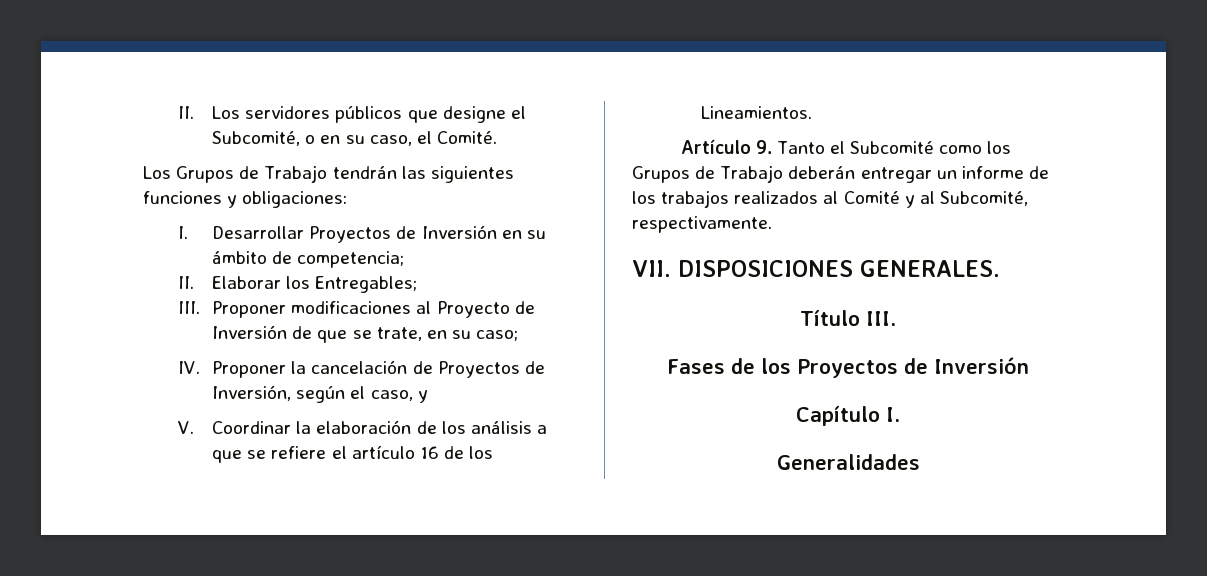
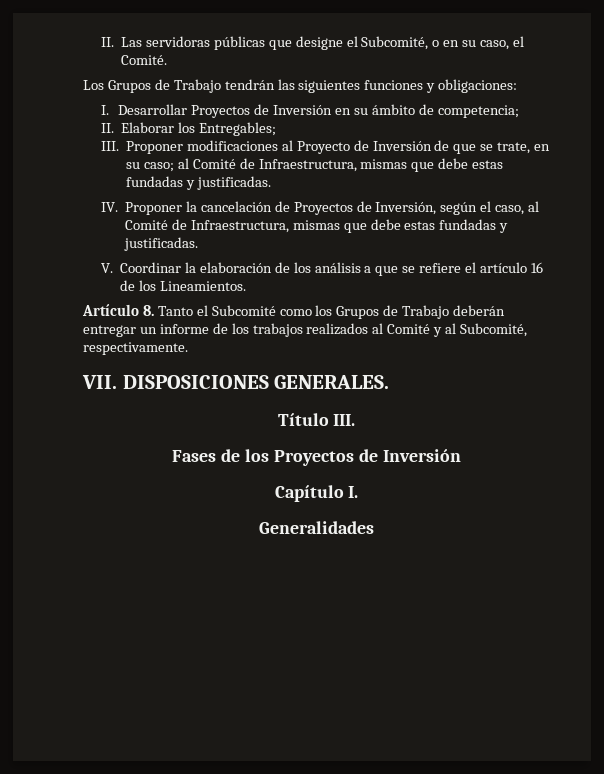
- II. Los servidores públicos que designe el Subcomité, o en su caso, el Comité.
+ II. Las servidoras públicas que designe el Subcomité, o en su caso, el Comité.
- III. Proponer modificaciones al Proyecto de Inversión de que se trate, en su caso;
+ III. Proponer modificaciones al Proyecto de Inversión de que se trate, en su caso; al Comité de Infraestructura, mismas que debe estas fundadas y justificadas.
- IV. Proponer la cancelación de Proyectos de Inversión, según el caso, y
+ IV. Proponer la cancelación de Proyectos de Inversión, según el caso, al Comité de Infraestructura, mismas que debe estas fundadas y justificadas.
- Artículo 9. Tanto el Subcomité como los Grupos de Trabajo deberán entregar un informe de los trabajos realizados al Comité y al Subcomité, respectivamente.
+ Artículo 8. Tanto el Subcomité como los Grupos de Trabajo deberán entregar un informe de los trabajos realizados al Comité y al Subcomité, respectivamente.

